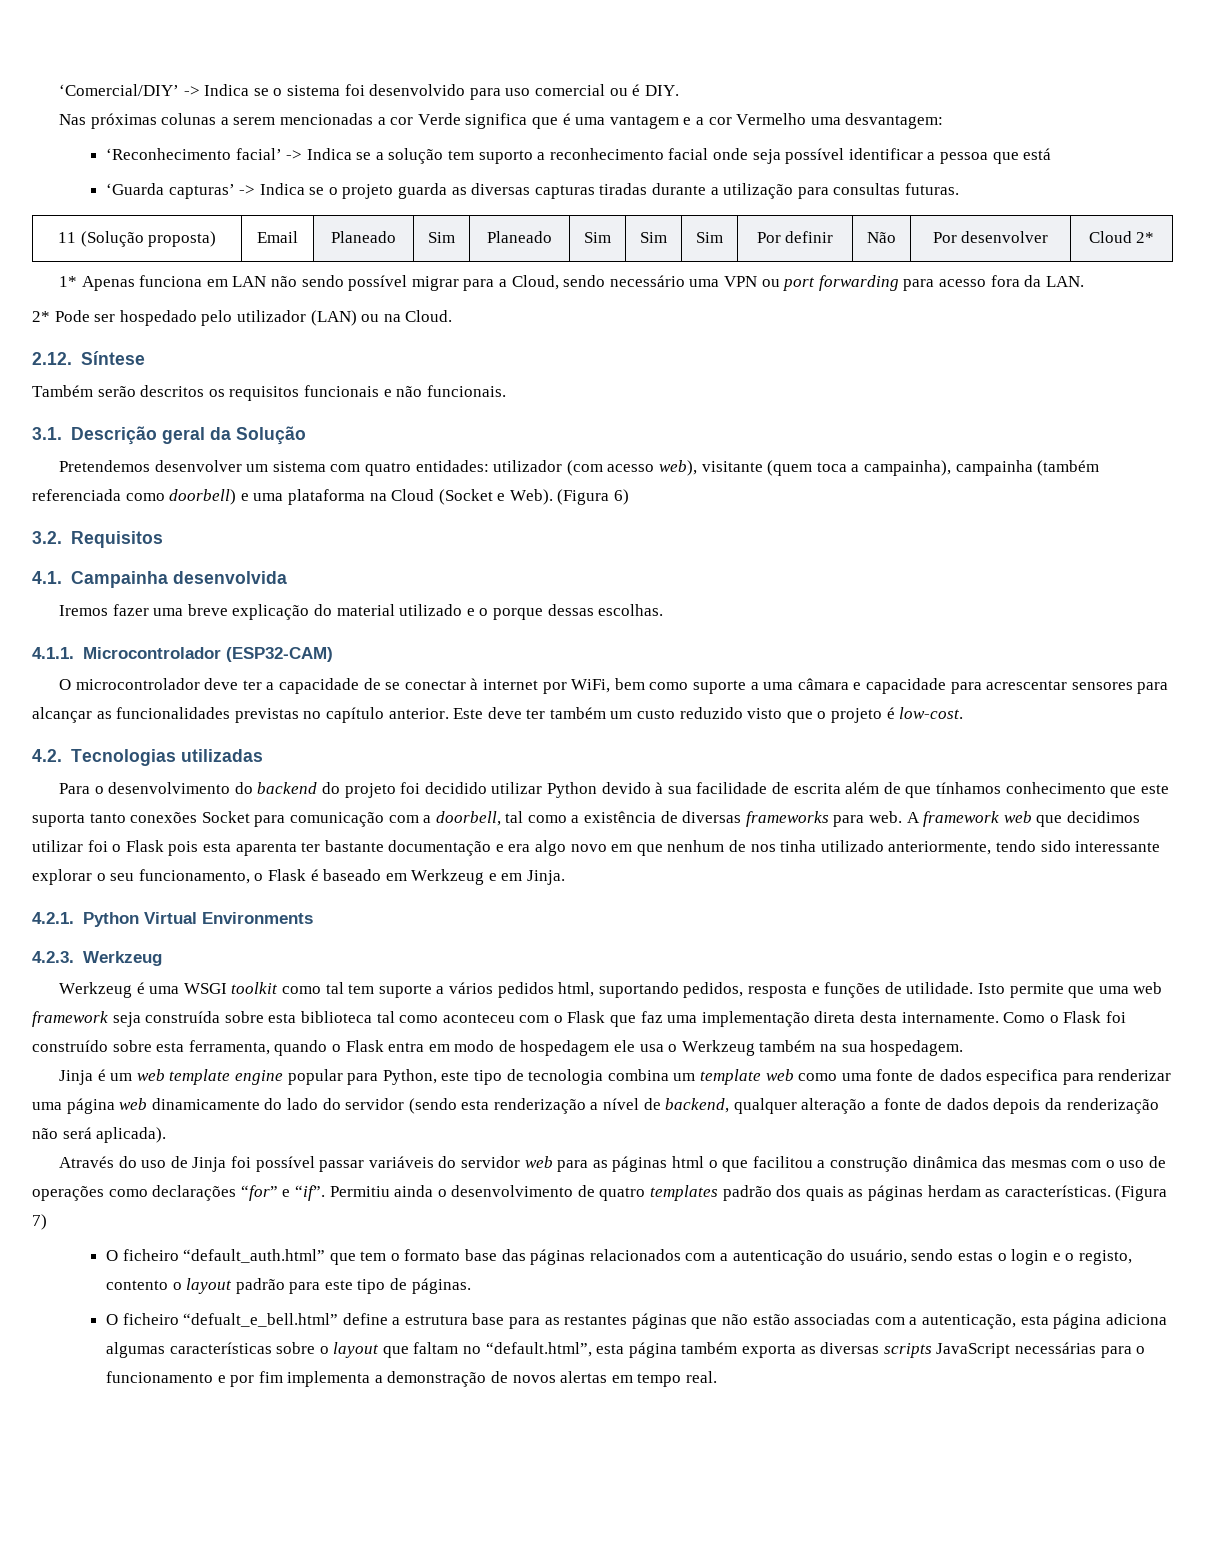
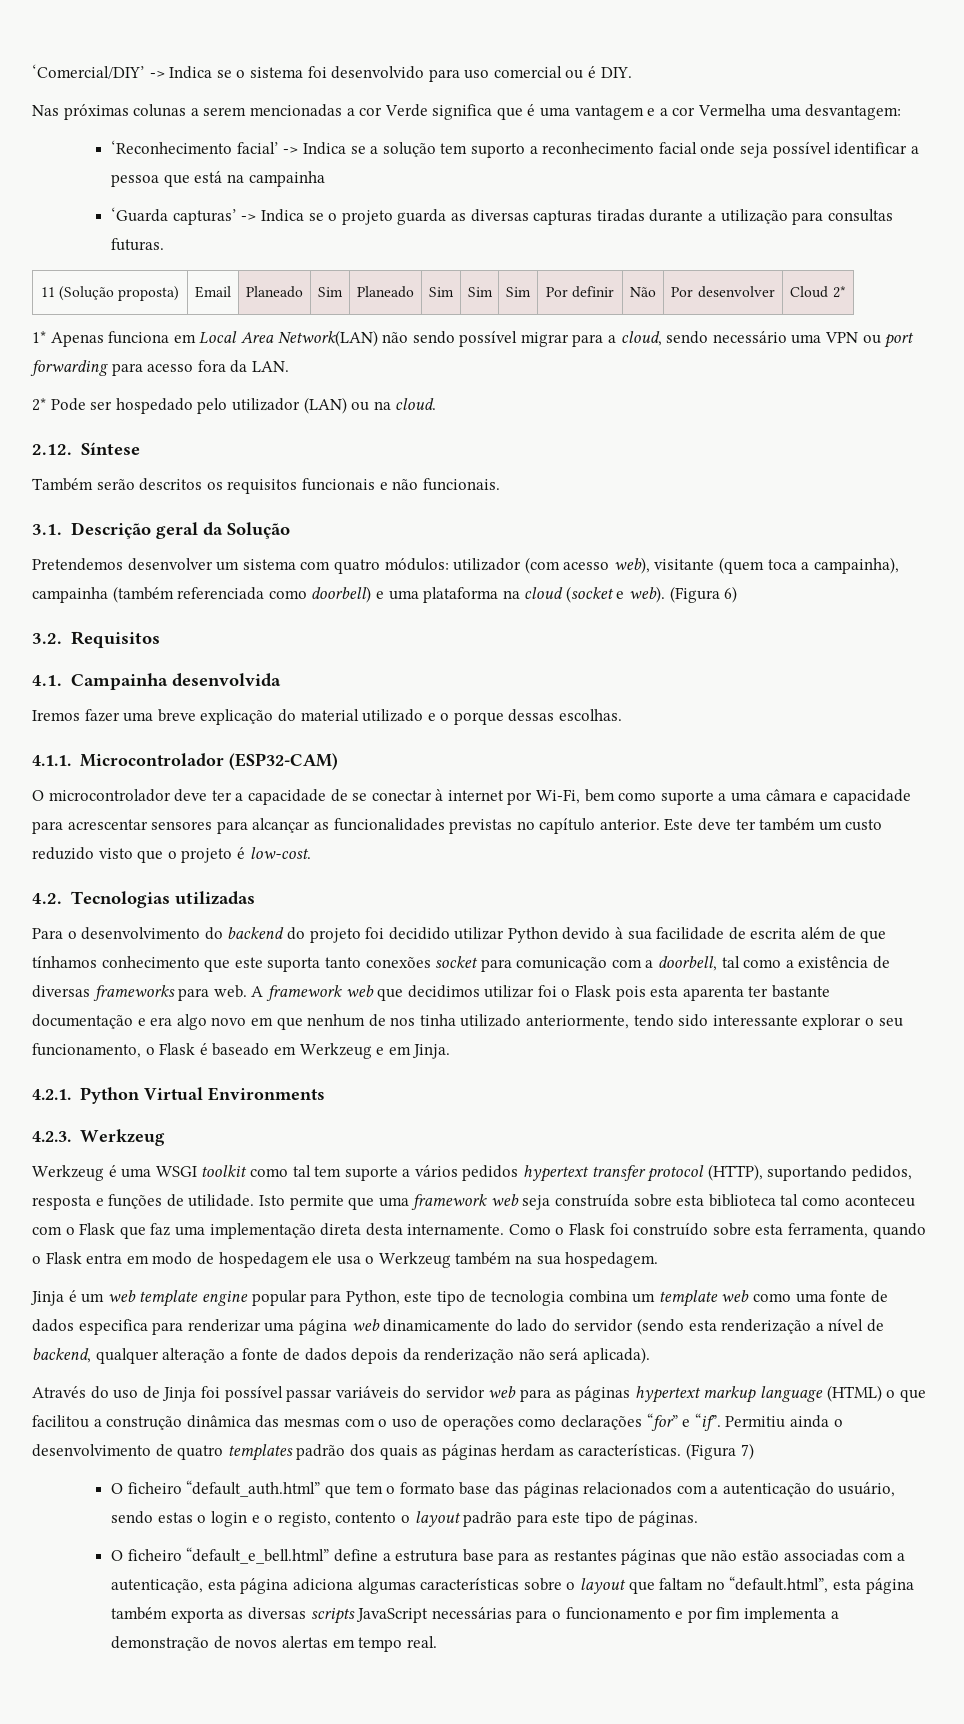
- Nas próximas colunas a serem mencionadas a cor Verde significa que é uma vantagem e a cor Vermelho uma desvantagem:
+ Nas próximas colunas a serem mencionadas a cor Verde significa que é uma vantagem e a cor Vermelha uma desvantagem:
- ‘Reconhecimento facial’ -> Indica se a solução tem suporto a reconhecimento facial onde seja possível identificar a pessoa que está
+ ‘Reconhecimento facial’ -> Indica se a solução tem suporto a reconhecimento facial onde seja possível identificar a pessoa que está na campainha
- 1* Apenas funciona em LAN não sendo possível migrar para a Cloud, sendo necessário uma VPN ou port forwarding para acesso fora da LAN.
+ 1* Apenas funciona em Local Area Network(LAN) não sendo possível migrar para a cloud, sendo necessário uma VPN ou port forwarding para acesso fora da LAN.
- 2* Pode ser hospedado pelo utilizador (LAN) ou na Cloud.
+ 2* Pode ser hospedado pelo utilizador (LAN) ou na cloud.
- Pretendemos desenvolver um sistema com quatro entidades: utilizador (com acesso web), visitante (quem toca a campainha), campainha (também referenciada como doorbell) e uma plataforma na Cloud (Socket e Web).
+ Pretendemos desenvolver um sistema com quatro módulos: utilizador (com acesso web), visitante (quem toca a campainha), campainha (também referenciada como doorbell) e uma plataforma na cloud (socket e web).
- O microcontrolador deve ter a capacidade de se conectar à internet por WiFi, bem como suporte a uma câmara e capacidade para acrescentar sensores para alcançar as funcionalidades previstas no capítulo anterior.
+ O microcontrolador deve ter a capacidade de se conectar à internet por Wi-Fi, bem como suporte a uma câmara e capacidade para acrescentar sensores para alcançar as funcionalidades previstas no capítulo anterior.
- Para o desenvolvimento do backend do projeto foi decidido utilizar Python devido à sua facilidade de escrita além de que tínhamos conhecimento que este suporta tanto conexões Socket para comunicação com a doorbell, tal como a existência de diversas frameworks para web.
+ Para o desenvolvimento do backend do projeto foi decidido utilizar Python devido à sua facilidade de escrita além de que tínhamos conhecimento que este suporta tanto conexões socket para comunicação com a doorbell, tal como a existência de diversas frameworks para web.
- Werkzeug é uma WSGI toolkit como tal tem suporte a vários pedidos html, suportando pedidos, resposta e funções de utilidade.
+ Werkzeug é uma WSGI toolkit como tal tem suporte a vários pedidos hypertext transfer protocol (HTTP), suportando pedidos, resposta e funções de utilidade.
- Isto permite que uma web framework seja construída sobre esta biblioteca tal como aconteceu com o Flask que faz uma implementação direta desta internamente.
+ Isto permite que uma framework web seja construída sobre esta biblioteca tal como aconteceu com o Flask que faz uma implementação direta desta internamente.
- Através do uso de Jinja foi possível passar variáveis do servidor web para as páginas html o que facilitou a construção dinâmica das mesmas com o uso de operações como declarações “for” e “if”.
+ Através do uso de Jinja foi possível passar variáveis do servidor web para as páginas hypertext markup language (HTML) o que facilitou a construção dinâmica das mesmas com o uso de operações como declarações “for” e “if”.
- O ficheiro “defualt_e_bell.html” define a estrutura base para as restantes páginas que não estão associadas com a autenticação, esta página adiciona algumas características sobre o layout que faltam no “default.html”, esta página também exporta as diversas scripts JavaScript necessárias para o funcionamento e por fim implementa a demonstração de novos alertas em tempo real.
+ O ficheiro “default_e_bell.html” define a estrutura base para as restantes páginas que não estão associadas com a autenticação, esta página adiciona algumas características sobre o layout que faltam no “default.html”, esta página também exporta as diversas scripts JavaScript necessárias para o funcionamento e por fim implementa a demonstração de novos alertas em tempo real.

